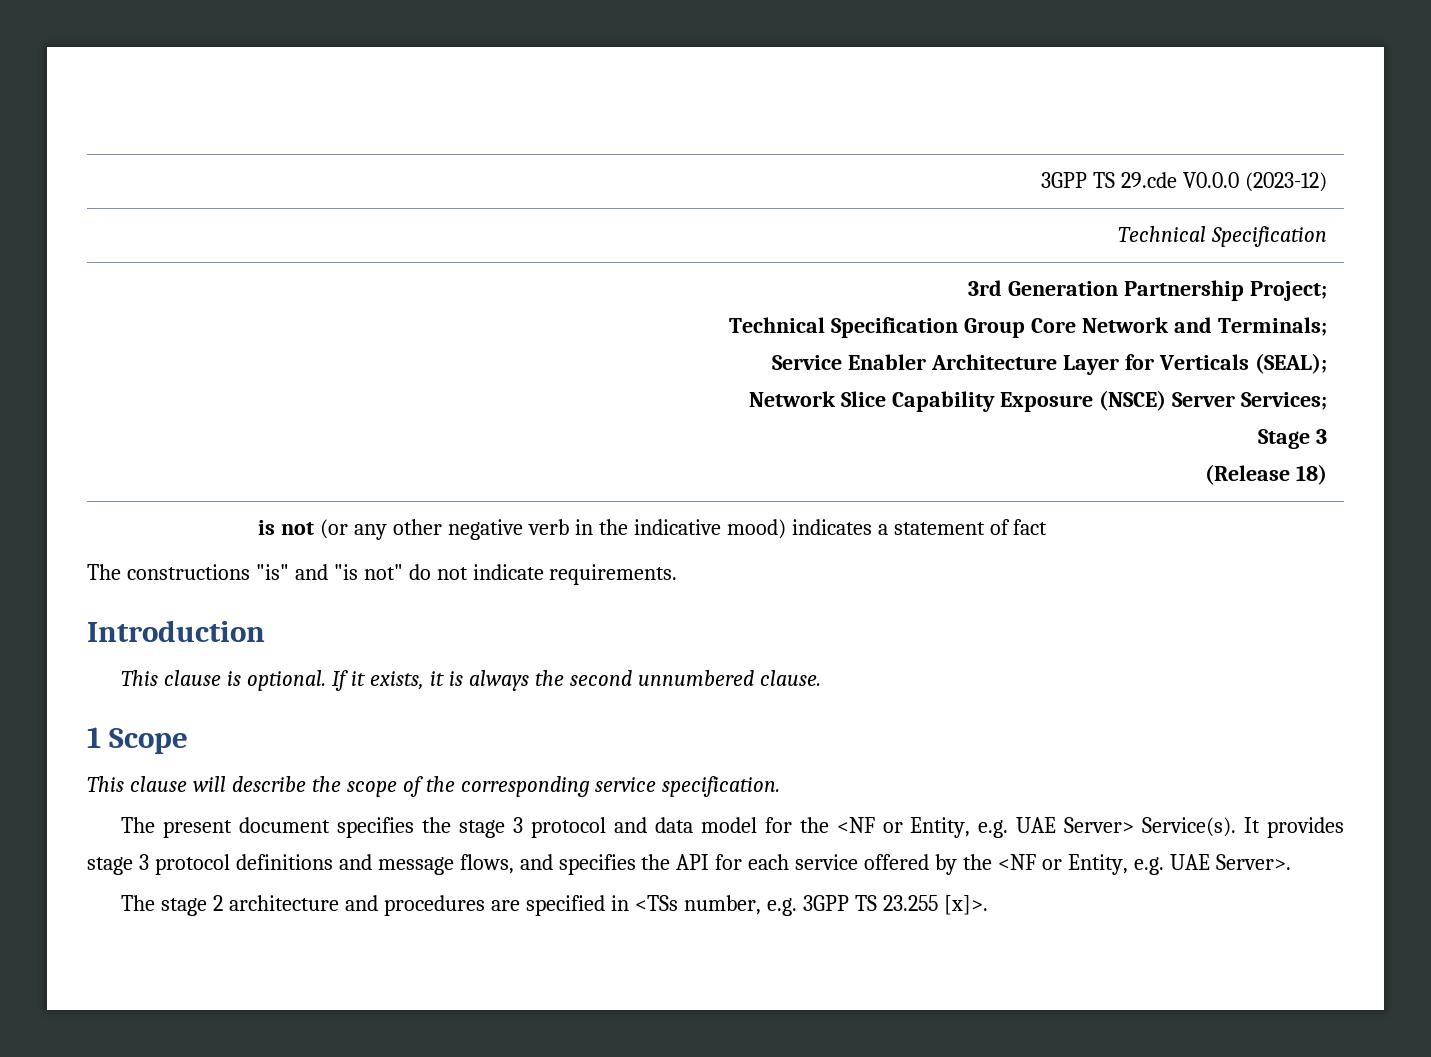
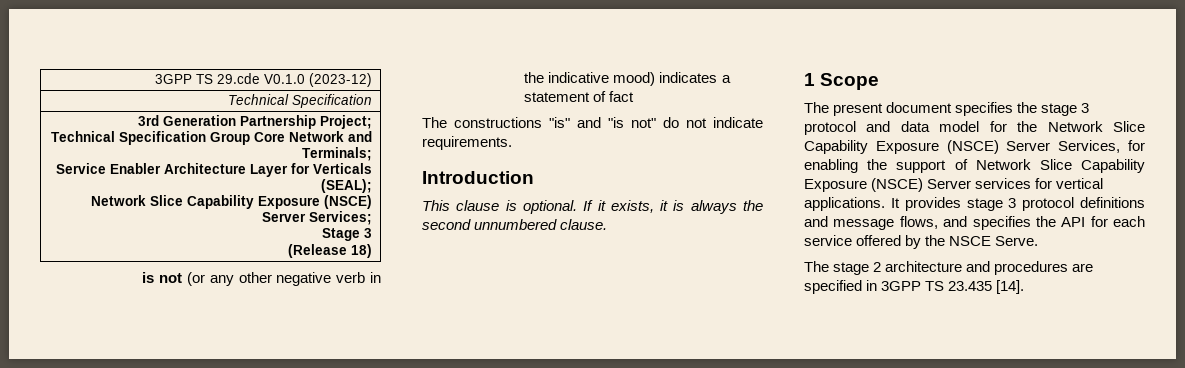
- 3GPP TS 29.cde V0.0.0 (2023-12)
+ 3GPP TS 29.cde V0.1.0 (2023-12)
- This clause will describe the scope of the corresponding service specification.
- The present document specifies the stage 3 protocol and data model for the <NF or Entity, e.g. UAE Server> Service(s).
+ The present document specifies the stage 3 protocol and data model for the Network Slice Capability Exposure (NSCE) Server Services, for enabling the support of Network Slice Capability Exposure (NSCE) Server services for vertical applications.
- It provides stage 3 protocol definitions and message flows, and specifies the API for each service offered by the <NF or Entity, e.g. UAE Server>.
+ It provides stage 3 protocol definitions and message flows, and specifies the API for each service offered by the NSCE Serve.
- The stage 2 architecture and procedures are specified in <TSs number, e.g. 3GPP TS 23.255 [x]>.
+ The stage 2 architecture and procedures are specified in 3GPP TS 23.435 [14].

